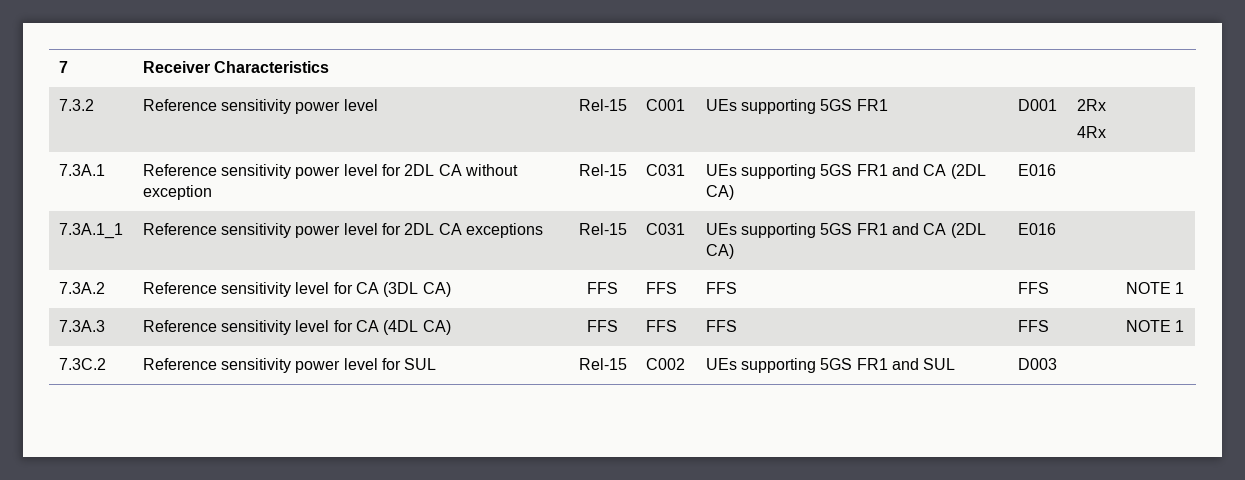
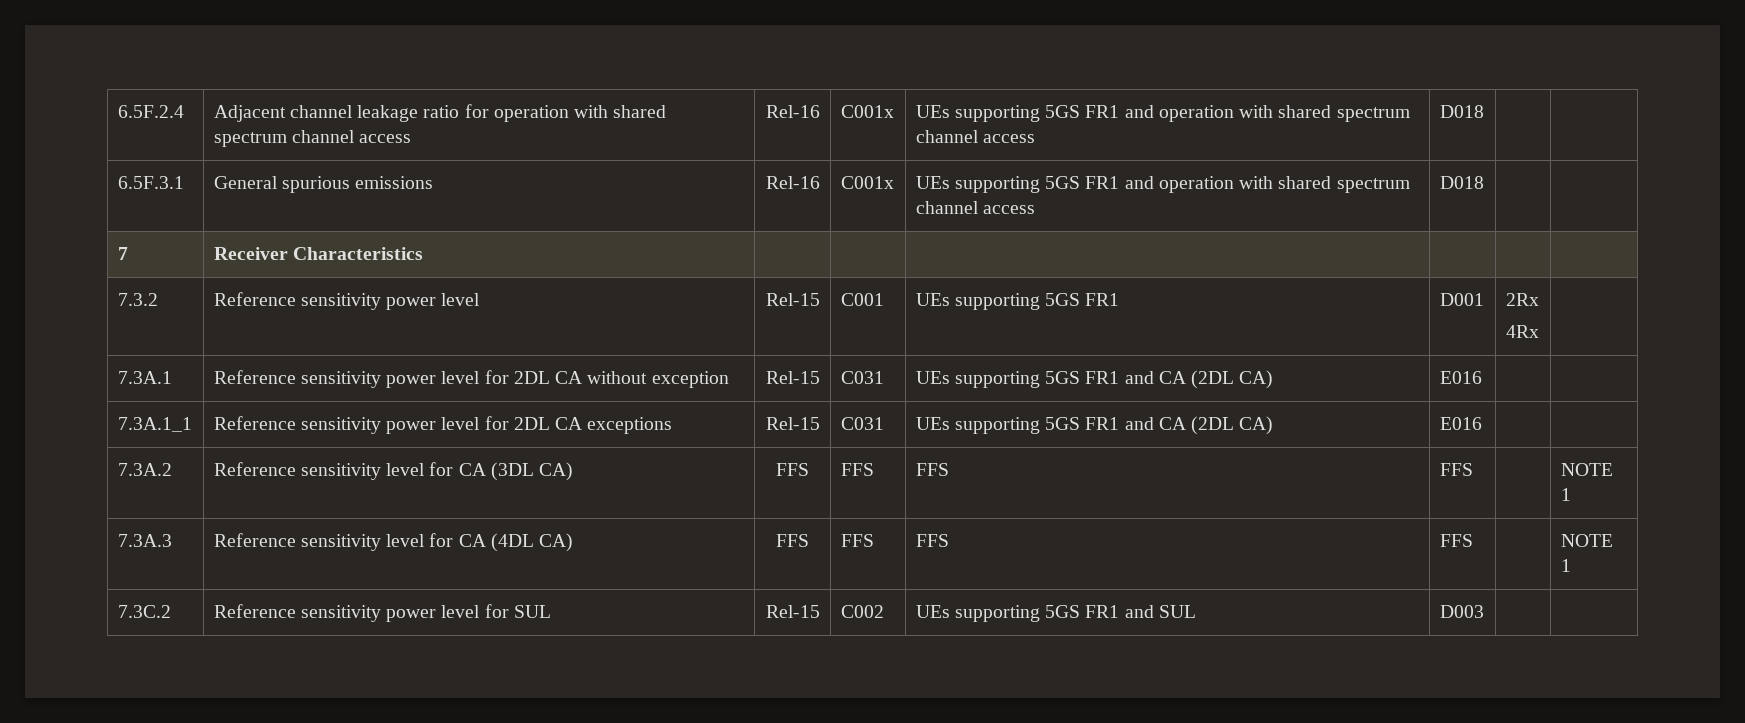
+ 6.5F.2.4 | Adjacent channel leakage ratio for operation with shared spectrum channel access | Rel-16 | C001x | UEs supporting 5GS FR1 and operation with shared spectrum channel access | D018 | |
+ 6.5F.3.1 | General spurious emissions | Rel-16 | C001x | UEs supporting 5GS FR1 and operation with shared spectrum channel access | D018 | |

